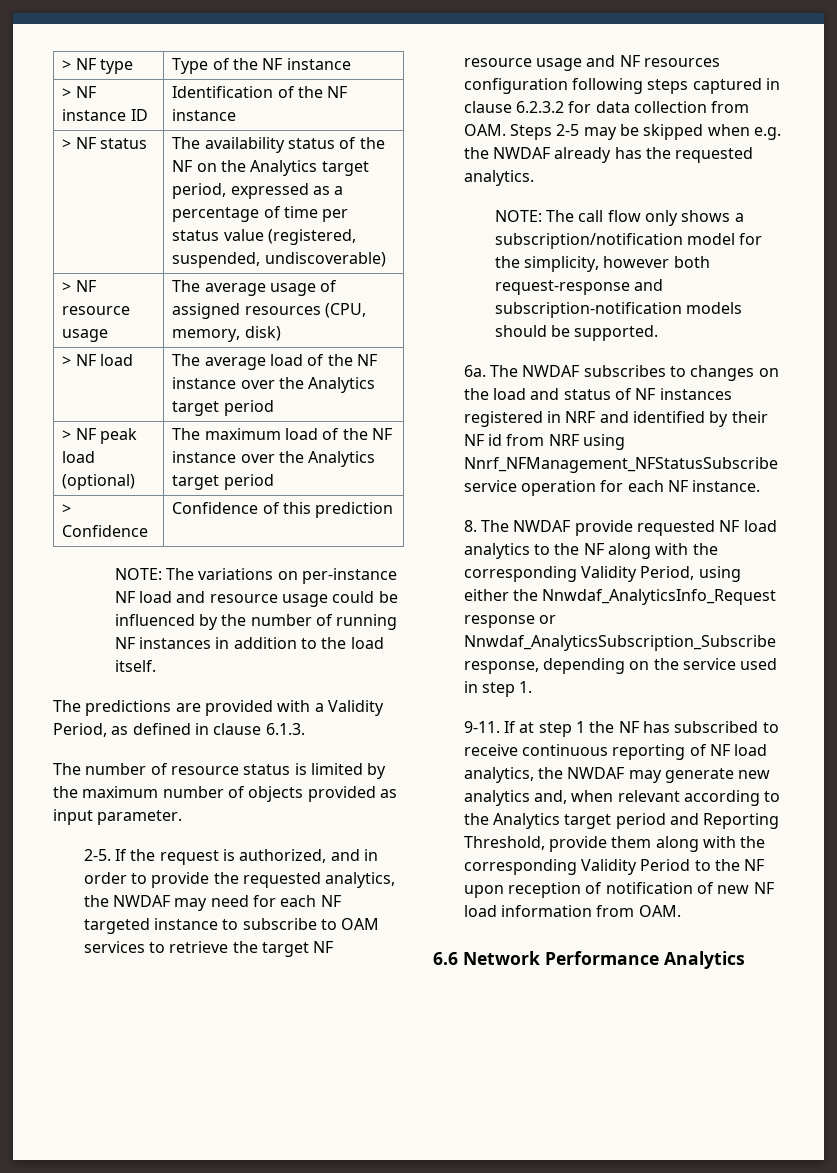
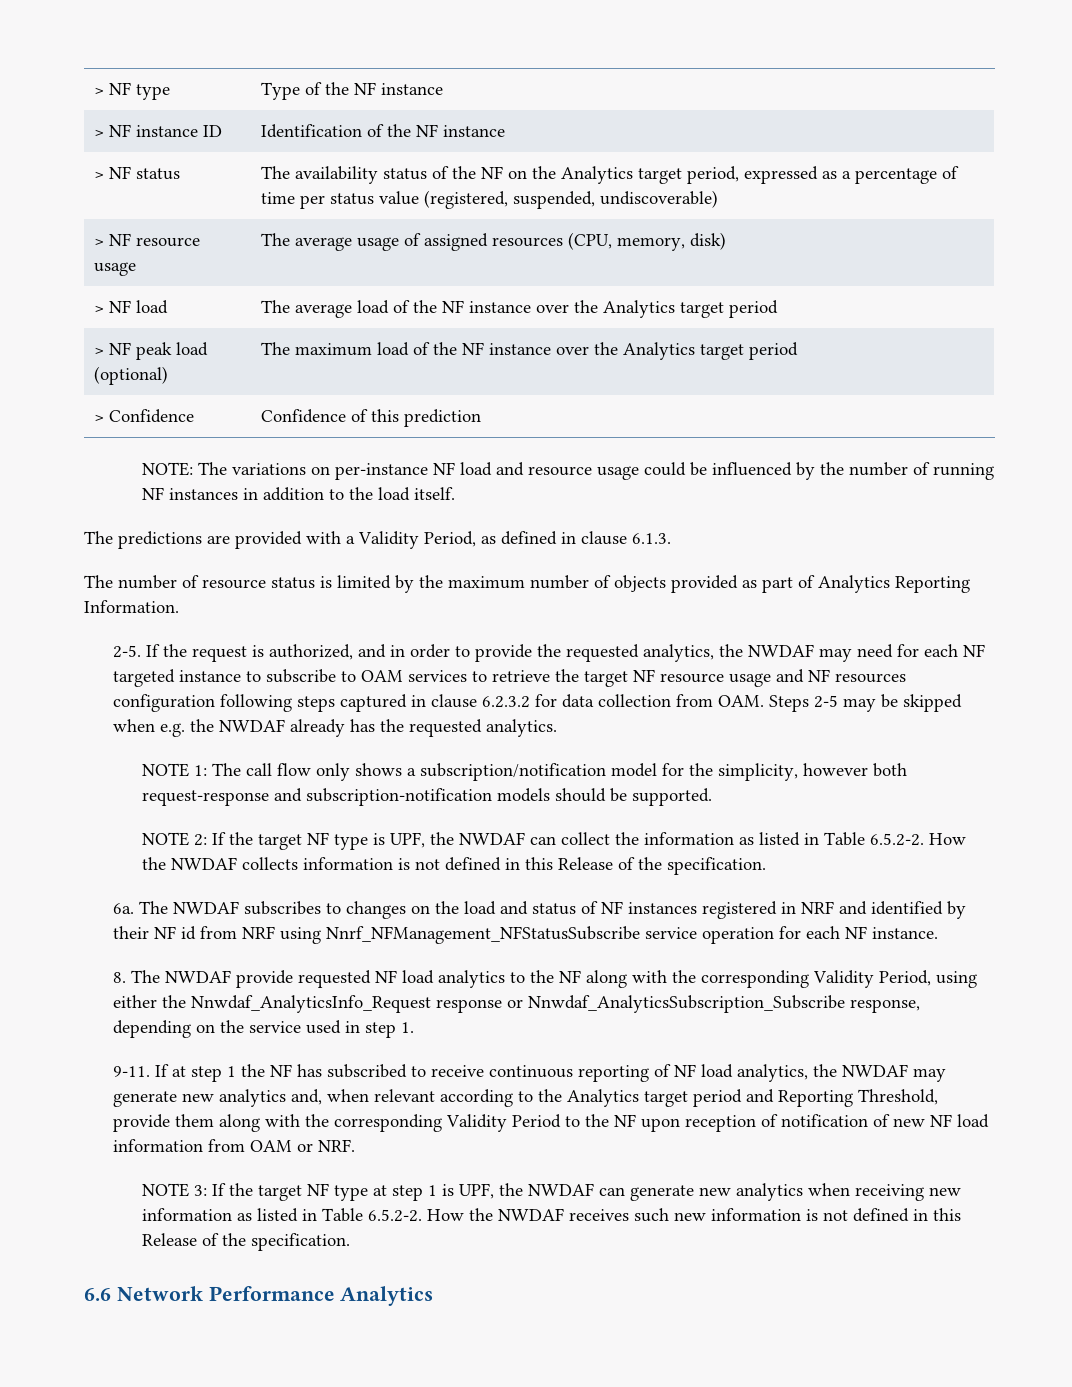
- The number of resource status is limited by the maximum number of objects provided as input parameter.
+ The number of resource status is limited by the maximum number of objects provided as part of Analytics Reporting Information.
- NOTE: The call flow only shows a subscription/notification model for the simplicity, however both request-response and subscription-notification models should be supported.
+ NOTE 1: The call flow only shows a subscription/notification model for the simplicity, however both request-response and subscription-notification models should be supported.
+ NOTE 2: If the target NF type is UPF, the NWDAF can collect the information as listed in Table 6.5.2-2. How the NWDAF collects information is not defined in this Release of the specification.
- If at step 1 the NF has subscribed to receive continuous reporting of NF load analytics, the NWDAF may generate new analytics and, when relevant according to the Analytics target period and Reporting Threshold, provide them along with the corresponding Validity Period to the NF upon reception of notification of new NF load information from OAM.
+ If at step 1 the NF has subscribed to receive continuous reporting of NF load analytics, the NWDAF may generate new analytics and, when relevant according to the Analytics target period and Reporting Threshold, provide them along with the corresponding Validity Period to the NF upon reception of notification of new NF load information from OAM or NRF.
+ NOTE 3: If the target NF type at step 1 is UPF, the NWDAF can generate new analytics when receiving new information as listed in Table 6.5.2-2. How the NWDAF receives such new information is not defined in this Release of the specification.

